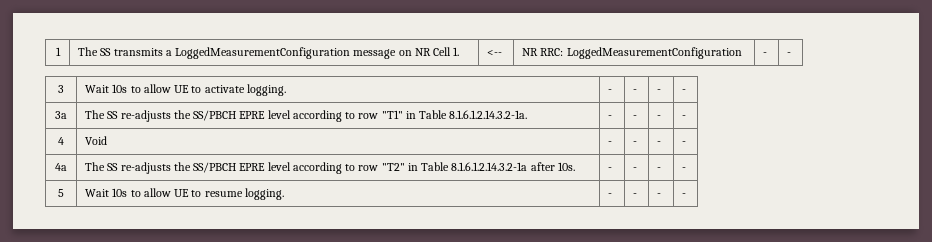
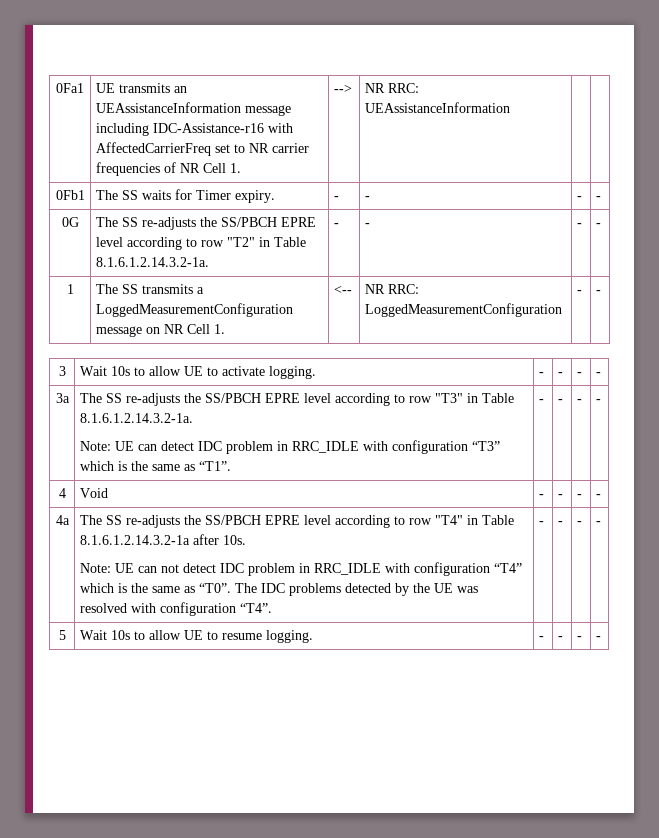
+ 0Fa1 | UE transmits an UEAssistanceInformation message including IDC-Assistance-r16 with AffectedCarrierFreq set to NR carrier frequencies of NR Cell 1. | --> | NR RRC: UEAssistanceInformation | |
+ 0Fb1 | The SS waits for Timer expiry. | - | - | - | -
+ 0G | The SS re-adjusts the SS/PBCH EPRE level according to row "T2" in Table 8.1.6.1.2.14.3.2-1a. | - | - | - | -
- 3a | The SS re-adjusts the SS/PBCH EPRE level according to row "T1" in Table 8.1.6.1.2.14.3.2-1a. | - | - | - | -
+ 3a | The SS re-adjusts the SS/PBCH EPRE level according to row "T3" in Table 8.1.6.1.2.14.3.2-1a.
+ Note: UE can detect IDC problem in RRC_IDLE with configuration “T3” which is the same as “T1”. | - | - | - | -
- The SS re-adjusts the SS/PBCH EPRE level according to row "T2" in Table 8.1.6.1.2.14.3.2-1a after 10s.
+ The SS re-adjusts the SS/PBCH EPRE level according to row "T4" in Table 8.1.6.1.2.14.3.2-1a after 10s.
+ Note: UE can not detect IDC problem in RRC_IDLE with configuration “T4” which is the same as “T0”. The IDC problems detected by the UE was resolved with configuration “T4”.

